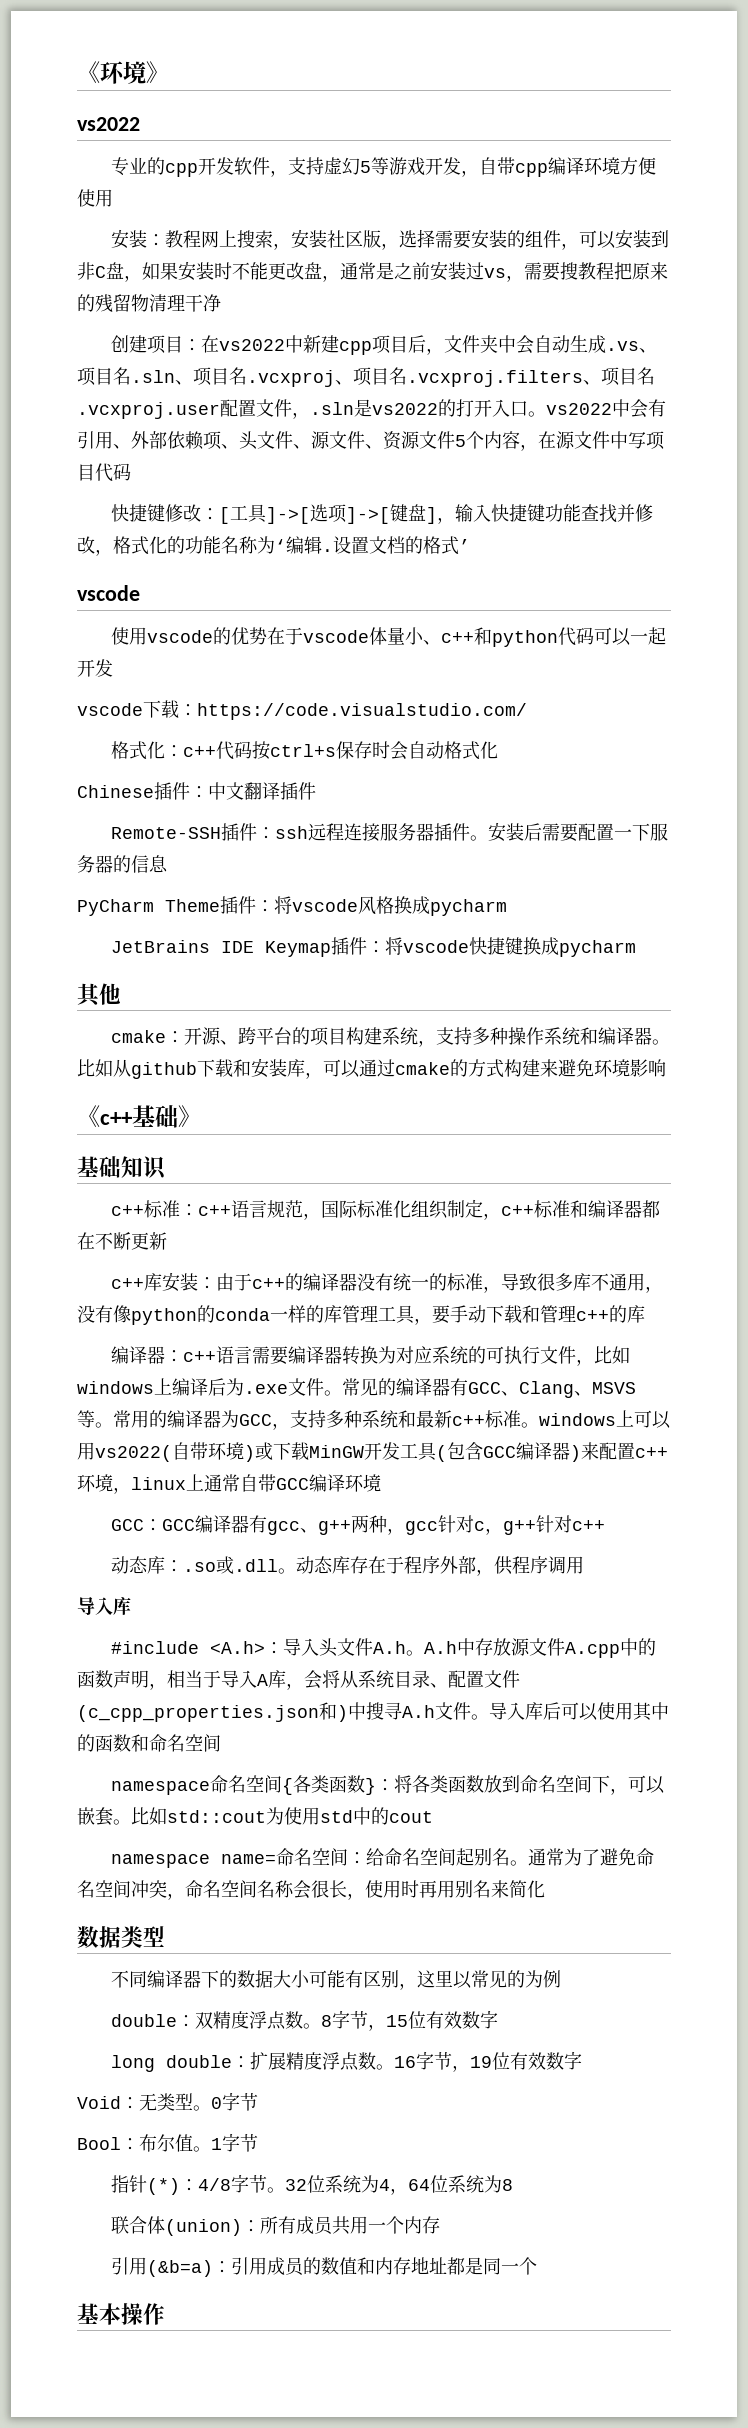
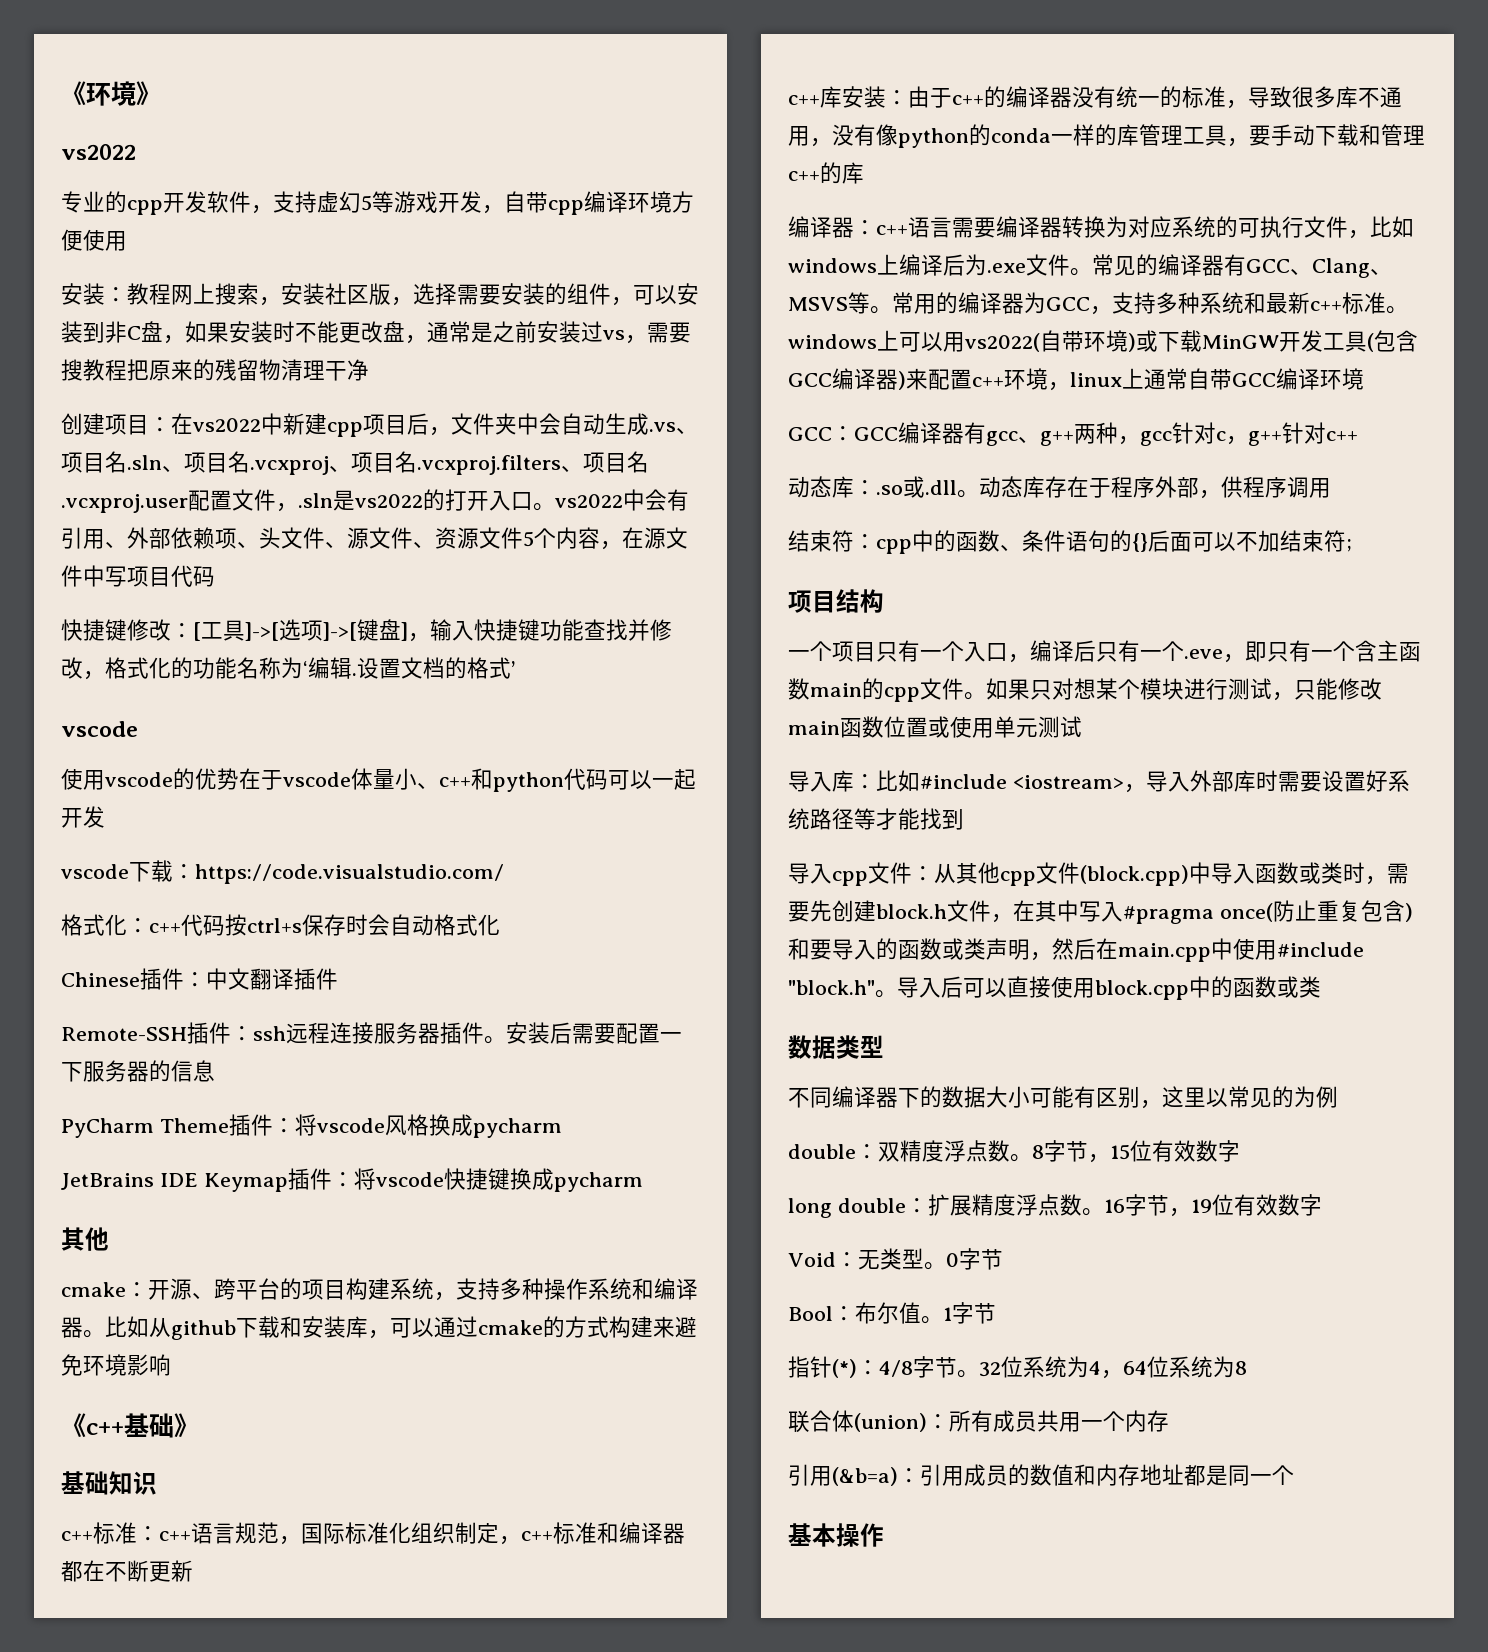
  动态库存在于程序外部，供程序调用
- 导入库
- #include <A.h>：导入头文件A.h。A.h中存放源文件A.cpp中的函数声明，相当于导入A库，会将从系统目录、配置文件(c_cpp_properties.json和)中搜寻A.h文件。导入库后可以使用其中的函数和命名空间
- namespace命名空间{各类函数}：将各类函数放到命名空间下，可以嵌套。比如std::cout为使用std中的cout
- namespace name=命名空间：给命名空间起别名。通常为了避免命名空间冲突，命名空间名称会很长，使用时再用别名来简化
+ 结束符：cpp中的函数、条件语句的{}后面可以不加结束符;
+ 项目结构
+ 一个项目只有一个入口，编译后只有一个.eve，即只有一个含主函数main的cpp文件。如果只对想某个模块进行测试，只能修改main函数位置或使用单元测试
+ 导入库：比如#include <iostream>，导入外部库时需要设置好系统路径等才能找到
+ 导入cpp文件：从其他cpp文件(block.cpp)中导入函数或类时，需要先创建block.h文件，在其中写入#pragma once(防止重复包含)和要导入的函数或类声明，然后在main.cpp中使用#include "block.h"。导入后可以直接使用block.cpp中的函数或类

